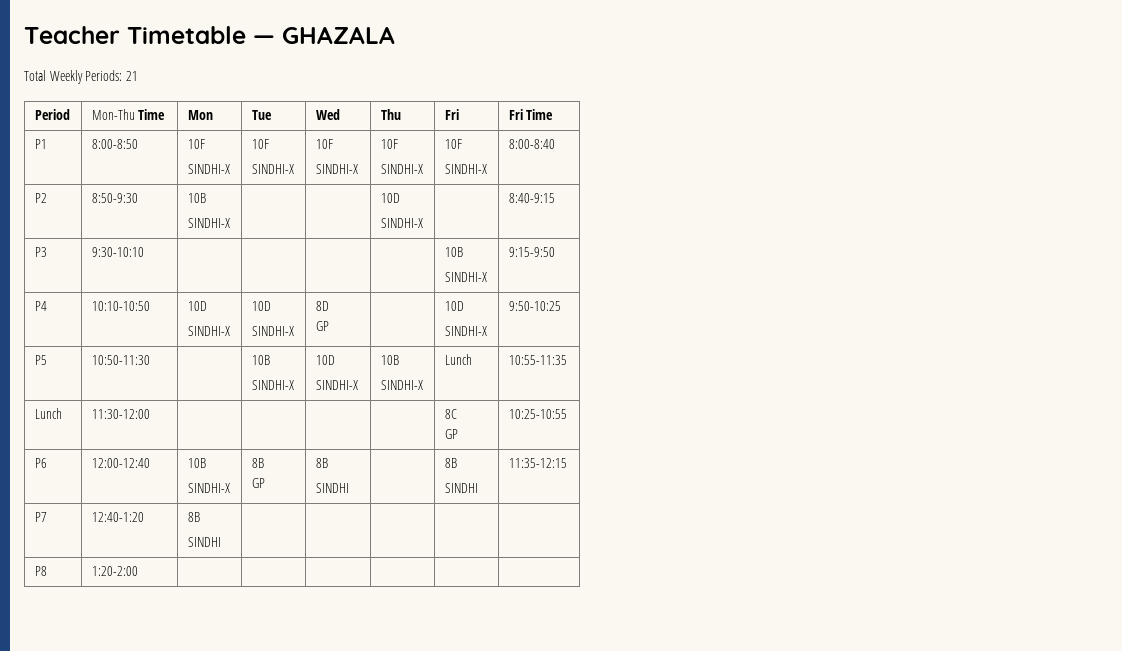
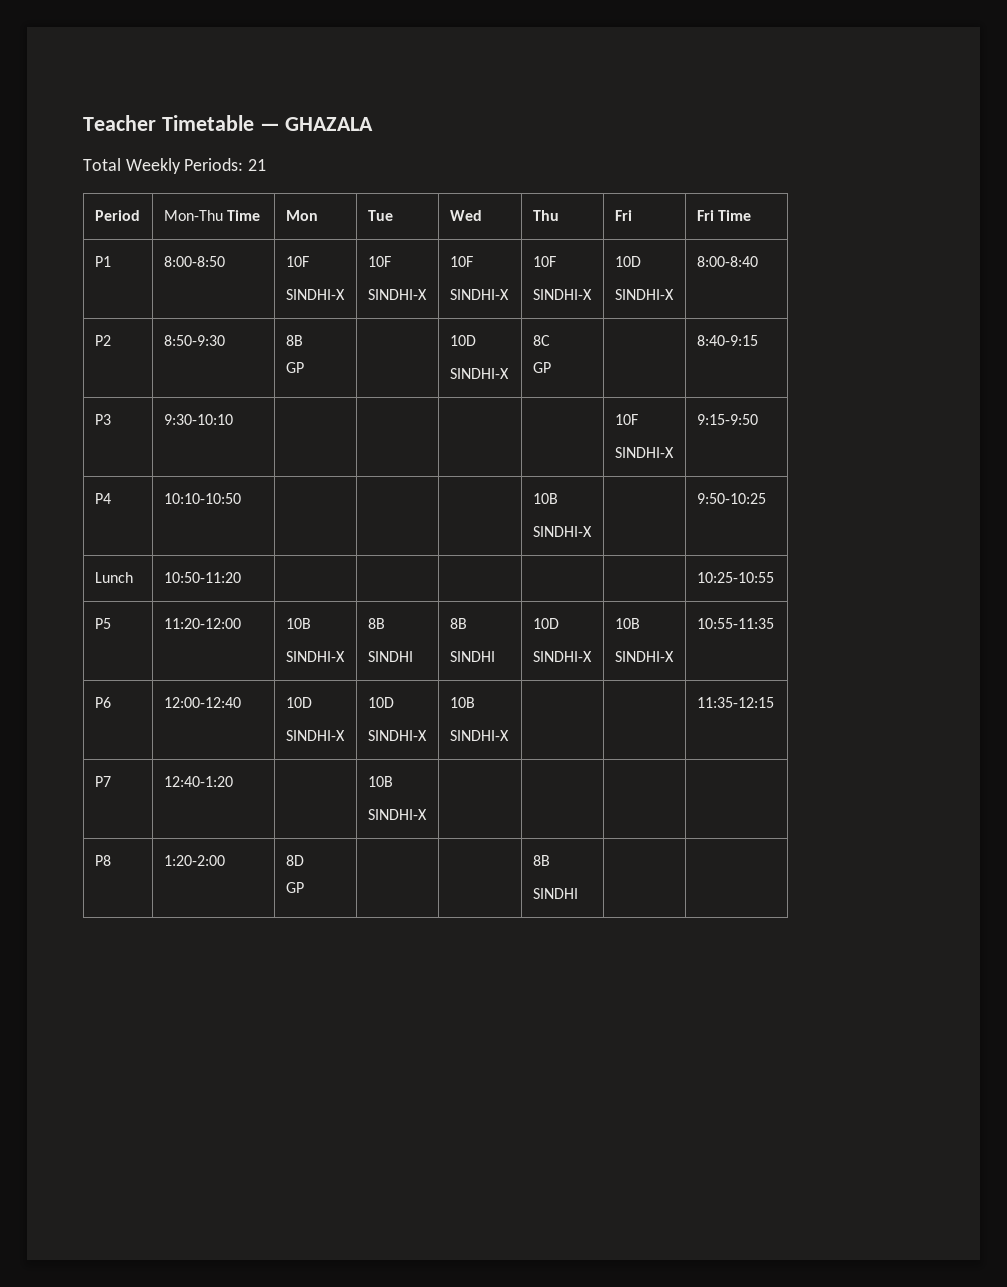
  P1 | 8:00-8:50 | 10F
  SINDHI-X | 10F
  SINDHI-X | 10F
  SINDHI-X | 10F
- SINDHI-X | 10F
+ SINDHI-X | 10D
- P2 | 8:50-9:30 | 10B
- SINDHI-X | | | 10D
- SINDHI-X | | 8:40-9:15
+ P2 | 8:50-9:30 | 8B
+ GP | | 10D
+ SINDHI-X | 8C
+ GP | | 8:40-9:15
- P3 | 9:30-10:10 | | | | | 10B
+ P3 | 9:30-10:10 | | | | | 10F
- P4 | 10:10-10:50 | 10D
- SINDHI-X | 10D
- SINDHI-X | 8D
- GP | | 10D
- SINDHI-X | 9:50-10:25
- P5 | 10:50-11:30 | | 10B
+ P4 | 10:10-10:50 | | | | 10B
+ SINDHI-X | | 9:50-10:25
+ Lunch | 10:50-11:20 | | | | | | 10:25-10:55
+ P5 | 11:20-12:00 | 10B
+ SINDHI-X | 8B
+ SINDHI | 8B
+ SINDHI | 10D
+ SINDHI-X | 10B
+ SINDHI-X | 10:55-11:35
+ P6 | 12:00-12:40 | 10D
  SINDHI-X | 10D
  SINDHI-X | 10B
- SINDHI-X | Lunch | 10:55-11:35
- Lunch | 11:30-12:00 | | | | | 8C
- GP | 10:25-10:55
- P6 | 12:00-12:40 | 10B
- SINDHI-X | 8B
- GP | 8B
- SINDHI | | 8B
- SINDHI | 11:35-12:15
+ SINDHI-X | | | 11:35-12:15
- P7 | 12:40-1:20 | 8B
- SINDHI | | | | |
+ P7 | 12:40-1:20 | | 10B
+ SINDHI-X | | | |
- P8 | 1:20-2:00 | | | | | |
+ P8 | 1:20-2:00 | 8D
+ GP | | | 8B
+ SINDHI | |

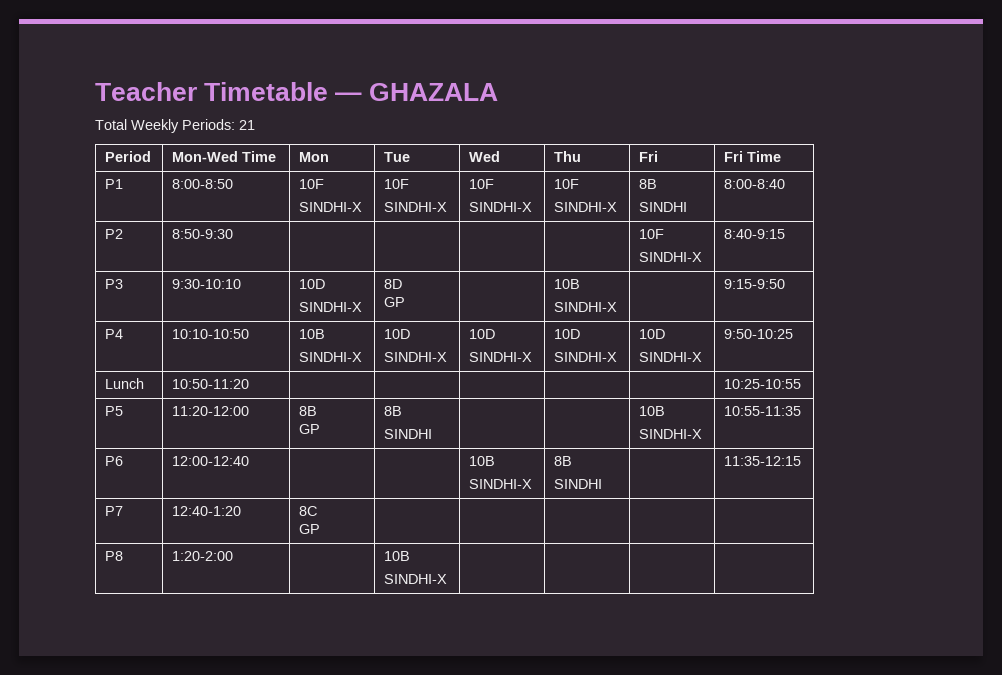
- Period | Mon-Thu Time | Mon | Tue | Wed | Thu | Fri | Fri Time
+ Period | Mon-Wed Time | Mon | Tue | Wed | Thu | Fri | Fri Time
  P1 | 8:00-8:50 | 10F
  SINDHI-X | 10F
  SINDHI-X | 10F
  SINDHI-X | 10F
- SINDHI-X | 10D
- SINDHI-X | 8:00-8:40
+ SINDHI-X | 8B
+ SINDHI | 8:00-8:40
- P2 | 8:50-9:30 | 8B
- GP | | 10D
- SINDHI-X | 8C
- GP | | 8:40-9:15
- P3 | 9:30-10:10 | | | | | 10F
- SINDHI-X | 9:15-9:50
+ P2 | 8:50-9:30 | | | | | 10F
+ SINDHI-X | 8:40-9:15
+ P3 | 9:30-10:10 | 10D
+ SINDHI-X | 8D
+ GP | | 10B
+ SINDHI-X | | 9:15-9:50
- P4 | 10:10-10:50 | | | | 10B
- SINDHI-X | | 9:50-10:25
+ P4 | 10:10-10:50 | 10B
+ SINDHI-X | 10D
+ SINDHI-X | 10D
+ SINDHI-X | 10D
+ SINDHI-X | 10D
+ SINDHI-X | 9:50-10:25
- P5 | 11:20-12:00 | 10B
- SINDHI-X | 8B
- SINDHI | 8B
- SINDHI | 10D
- SINDHI-X | 10B
+ P5 | 11:20-12:00 | 8B
+ GP | 8B
+ SINDHI | | | 10B
- P6 | 12:00-12:40 | 10D
- SINDHI-X | 10D
- SINDHI-X | 10B
- SINDHI-X | | | 11:35-12:15
+ P6 | 12:00-12:40 | | | 10B
+ SINDHI-X | 8B
+ SINDHI | | 11:35-12:15
- P7 | 12:40-1:20 | | 10B
+ P7 | 12:40-1:20 | 8C
+ GP | | | | |
+ P8 | 1:20-2:00 | | 10B
  SINDHI-X | | | |
- P8 | 1:20-2:00 | 8D
- GP | | | 8B
- SINDHI | |

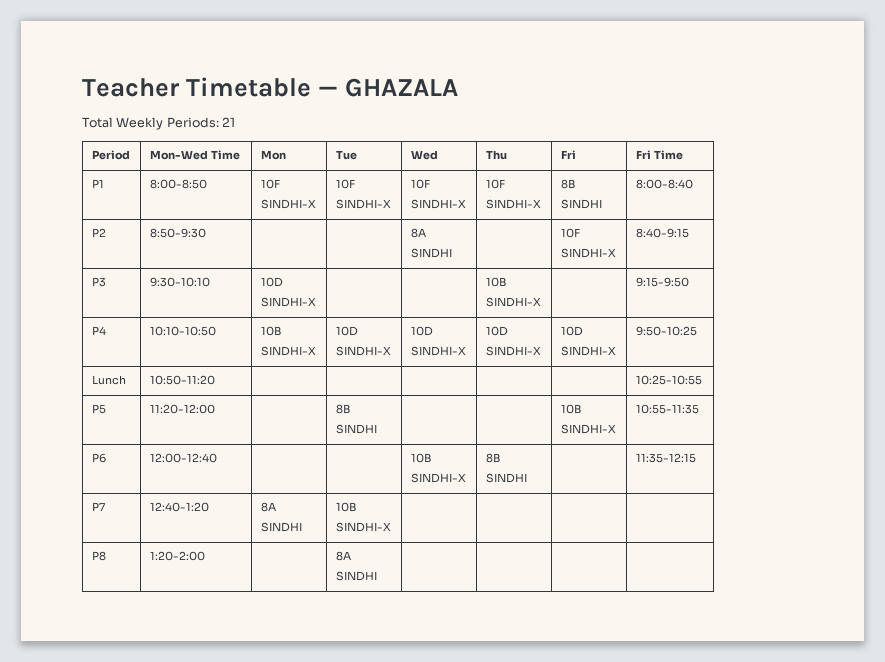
- P2 | 8:50-9:30 | | | | | 10F
+ P2 | 8:50-9:30 | | | 8A
+ SINDHI | | 10F
  P3 | 9:30-10:10 | 10D
- SINDHI-X | 8D
- GP | | 10B
+ SINDHI-X | | | 10B
- P5 | 11:20-12:00 | 8B
- GP | 8B
+ P5 | 11:20-12:00 | | 8B
- P7 | 12:40-1:20 | 8C
- GP | | | | |
+ P7 | 12:40-1:20 | 8A
+ SINDHI | 10B
+ SINDHI-X | | | |
- P8 | 1:20-2:00 | | 10B
- SINDHI-X | | | |
+ P8 | 1:20-2:00 | | 8A
+ SINDHI | | | |

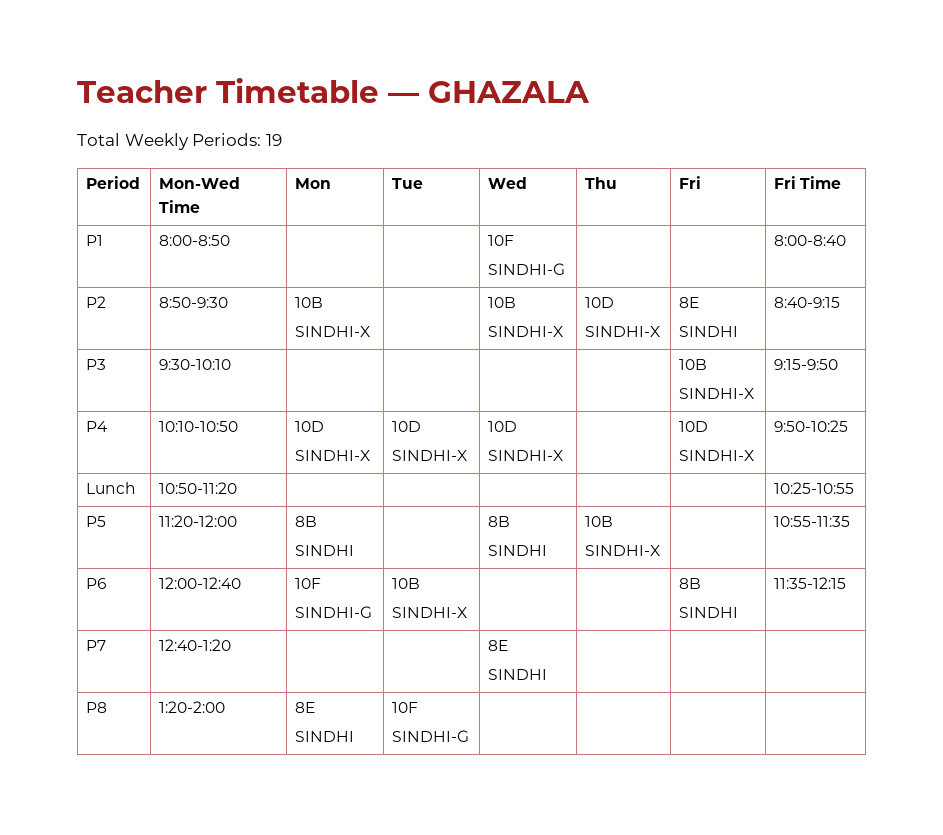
- Total Weekly Periods: 21
+ Total Weekly Periods: 19
- P1 | 8:00-8:50 | 10F
- SINDHI-X | 10F
- SINDHI-X | 10F
- SINDHI-X | 10F
- SINDHI-X | 8B
- SINDHI | 8:00-8:40
- P2 | 8:50-9:30 | | | 8A
- SINDHI | | 10F
- SINDHI-X | 8:40-9:15
+ P1 | 8:00-8:50 | | | 10F
+ SINDHI-G | | | 8:00-8:40
+ P2 | 8:50-9:30 | 10B
+ SINDHI-X | | 10B
+ SINDHI-X | 10D
+ SINDHI-X | 8E
+ SINDHI | 8:40-9:15
- P3 | 9:30-10:10 | 10D
- SINDHI-X | | | 10B
- SINDHI-X | | 9:15-9:50
+ P3 | 9:30-10:10 | | | | | 10B
+ SINDHI-X | 9:15-9:50
- P4 | 10:10-10:50 | 10B
+ P4 | 10:10-10:50 | 10D
  SINDHI-X | 10D
  SINDHI-X | 10D
- SINDHI-X | 10D
- SINDHI-X | 10D
+ SINDHI-X | | 10D
- P5 | 11:20-12:00 | | 8B
- SINDHI | | | 10B
- SINDHI-X | 10:55-11:35
- P6 | 12:00-12:40 | | | 10B
- SINDHI-X | 8B
- SINDHI | | 11:35-12:15
- P7 | 12:40-1:20 | 8A
+ P5 | 11:20-12:00 | 8B
+ SINDHI | | 8B
  SINDHI | 10B
- SINDHI-X | | | |
+ SINDHI-X | | 10:55-11:35
+ P6 | 12:00-12:40 | 10F
+ SINDHI-G | 10B
+ SINDHI-X | | | 8B
+ SINDHI | 11:35-12:15
+ P7 | 12:40-1:20 | | | 8E
+ SINDHI | | |
- P8 | 1:20-2:00 | | 8A
- SINDHI | | | |
+ P8 | 1:20-2:00 | 8E
+ SINDHI | 10F
+ SINDHI-G | | | |

